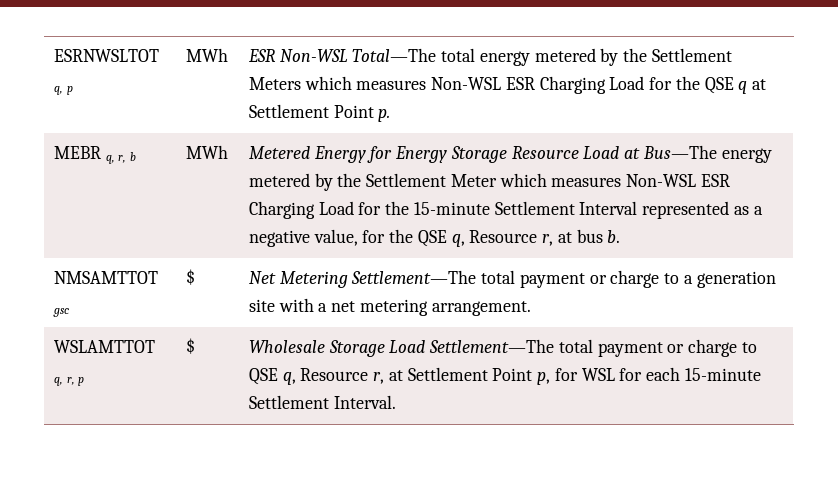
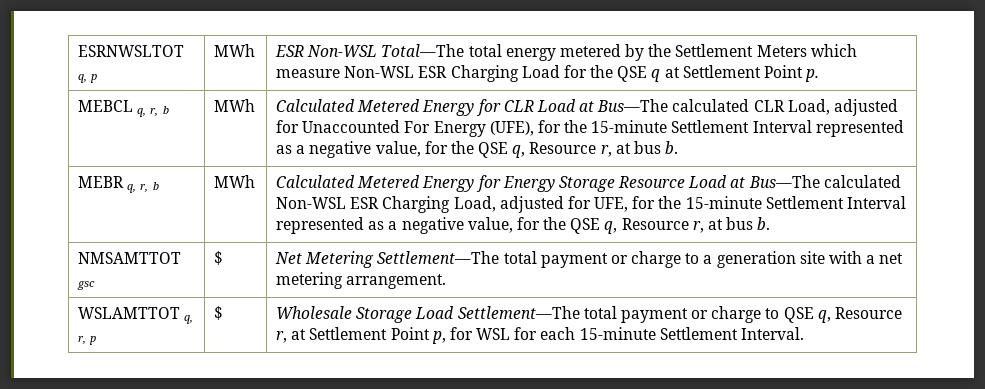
- ESRNWSLTOT q, p | MWh | ESR Non-WSL Total—The total energy metered by the Settlement Meters which measures Non-WSL ESR Charging Load for the QSE q at Settlement Point p.
+ ESRNWSLTOT q, p | MWh | ESR Non-WSL Total—The total energy metered by the Settlement Meters which measure Non-WSL ESR Charging Load for the QSE q at Settlement Point p.
+ MEBCL q, r, b | MWh | Calculated Metered Energy for CLR Load at Bus—The calculated CLR Load, adjusted for Unaccounted For Energy (UFE), for the 15-minute Settlement Interval represented as a negative value, for the QSE q, Resource r, at bus b.
- Metered Energy for Energy Storage Resource Load at Bus—The energy metered by the Settlement Meter which measures Non-WSL ESR Charging Load for the 15-minute Settlement Interval represented as a negative value, for the QSE q, Resource r, at bus b.
+ Calculated Metered Energy for Energy Storage Resource Load at Bus—The calculated Non-WSL ESR Charging Load, adjusted for UFE, for the 15-minute Settlement Interval represented as a negative value, for the QSE q, Resource r, at bus b.

